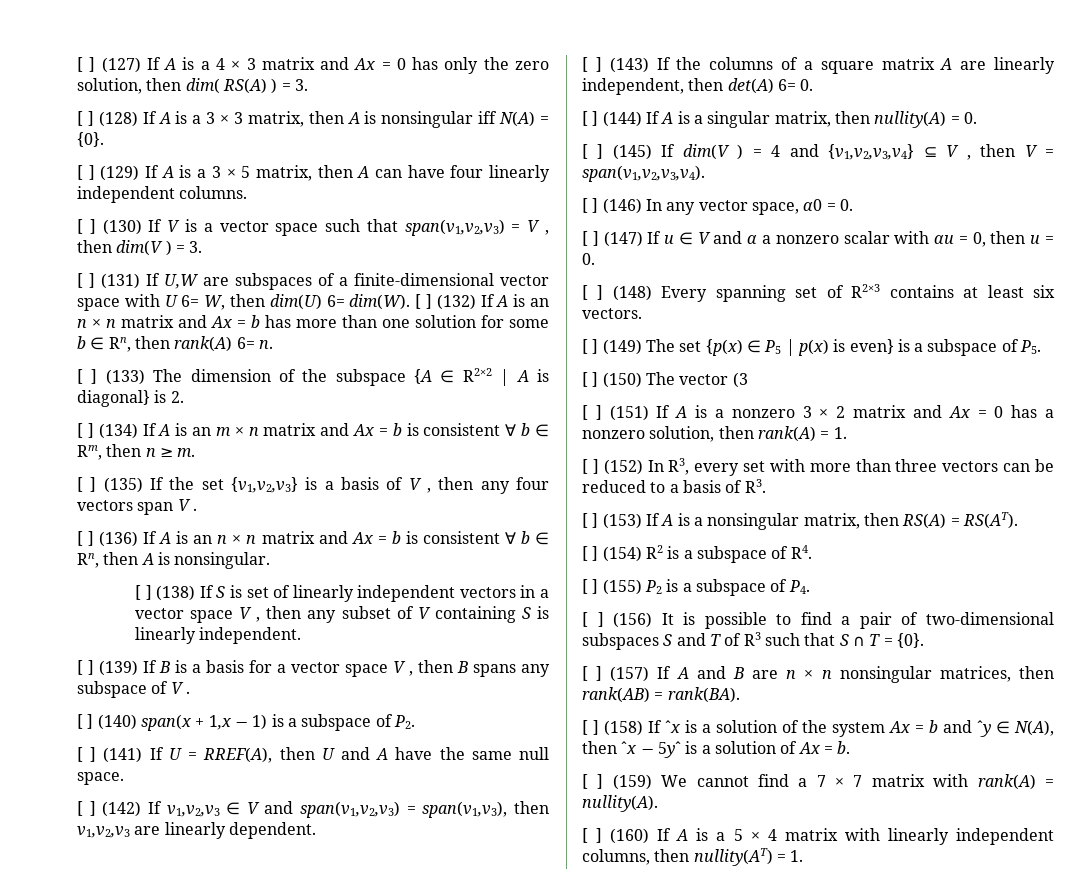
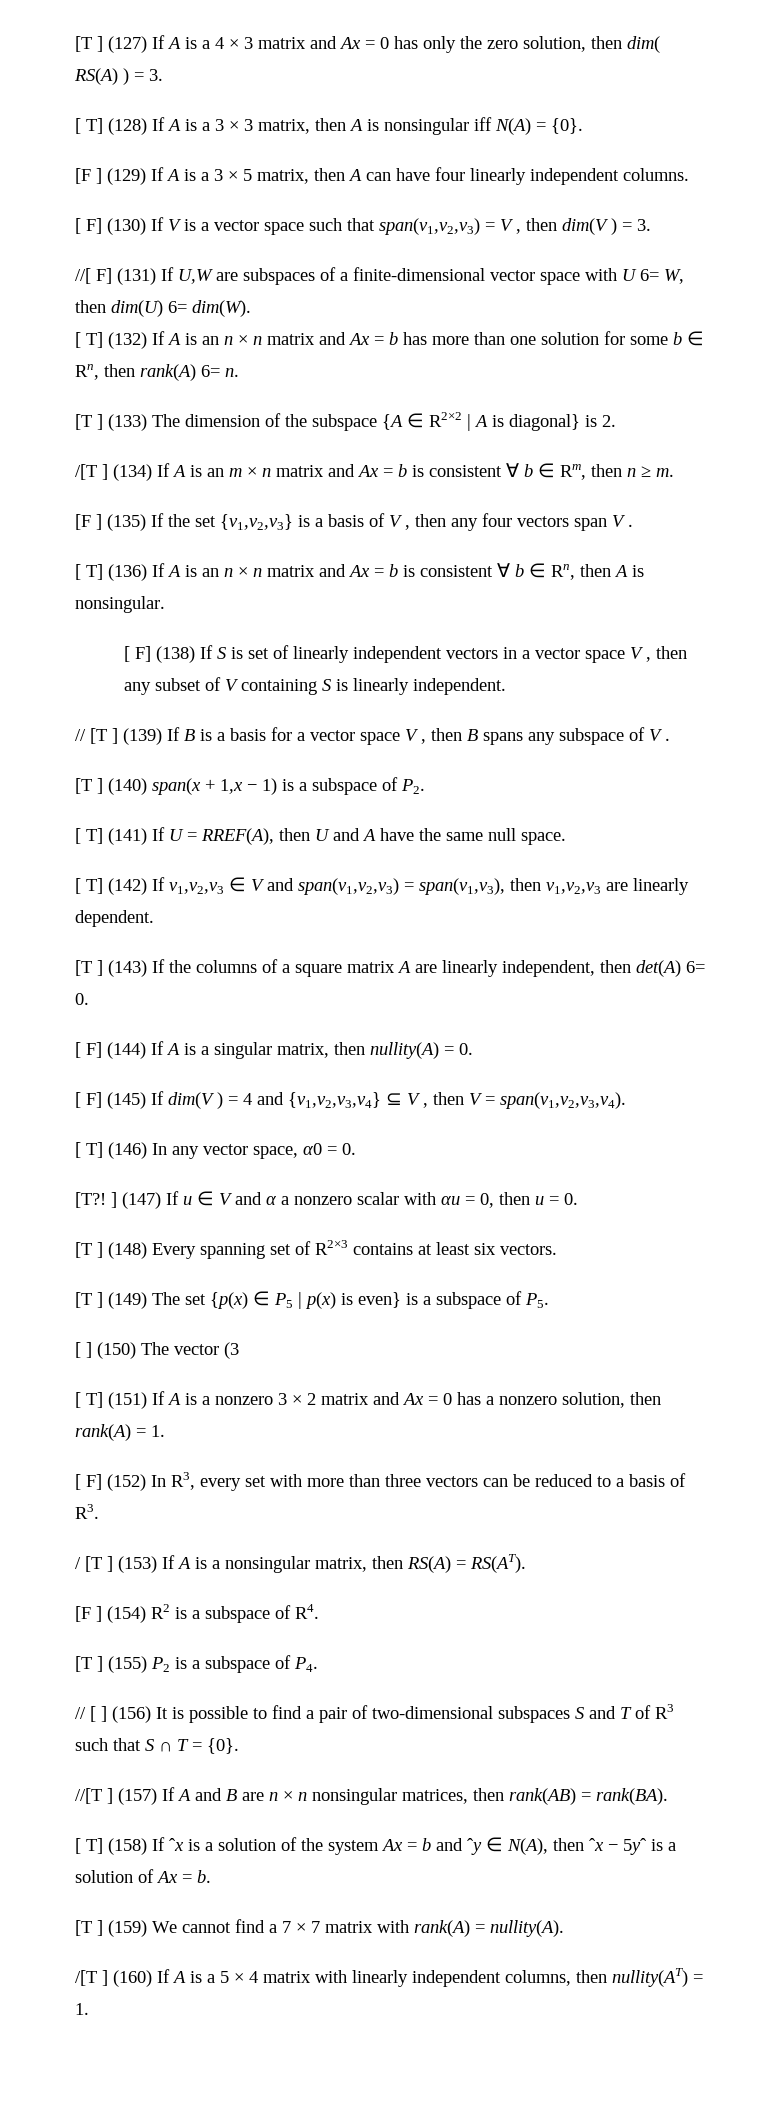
- [ ] (127) If A is a 4 × 3 matrix and Ax = 0 has only the zero solution, then dim( RS(A) ) = 3.
+ [T ] (127) If A is a 4 × 3 matrix and Ax = 0 has only the zero solution, then dim( RS(A) ) = 3.
- [ ] (128) If A is a 3 × 3 matrix, then A is nonsingular iff N(A) = {0}.
+ [ T] (128) If A is a 3 × 3 matrix, then A is nonsingular iff N(A) = {0}.
- [ ] (129) If A is a 3 × 5 matrix, then A can have four linearly independent columns.
+ [F ] (129) If A is a 3 × 5 matrix, then A can have four linearly independent columns.
- [ ] (130) If V is a vector space such that span(v1,v2,v3) = V , then dim(V ) = 3.
+ [ F] (130) If V is a vector space such that span(v1,v2,v3) = V , then dim(V ) = 3.
- [ ] (131) If U,W are subspaces of a finite-dimensional vector space with U 6= W, then dim(U) 6= dim(W). [ ] (132) If A is an n × n matrix and Ax = b has more than one solution for some b ∈ Rn, then rank(A) 6= n.
+ //[ F] (131) If U,W are subspaces of a finite-dimensional vector space with U 6= W, then dim(U) 6= dim(W).
+ [ T] (132) If A is an n × n matrix and Ax = b has more than one solution for some b ∈ Rn, then rank(A) 6= n.
- [ ] (133) The dimension of the subspace {A ∈ R2×2 | A is diagonal} is 2.
+ [T ] (133) The dimension of the subspace {A ∈ R2×2 | A is diagonal} is 2.
- [ ] (134) If A is an m × n matrix and Ax = b is consistent ∀ b ∈ Rm, then n ≥ m.
+ /[T ] (134) If A is an m × n matrix and Ax = b is consistent ∀ b ∈ Rm, then n ≥ m.
- [ ] (135) If the set {v1,v2,v3} is a basis of V , then any four vectors span V .
+ [F ] (135) If the set {v1,v2,v3} is a basis of V , then any four vectors span V .
- [ ] (136) If A is an n × n matrix and Ax = b is consistent ∀ b ∈ Rn, then A is nonsingular.
+ [ T] (136) If A is an n × n matrix and Ax = b is consistent ∀ b ∈ Rn, then A is nonsingular.
- [ ] (138) If S is set of linearly independent vectors in a vector space V , then any subset of V containing S is linearly independent.
+ [ F] (138) If S is set of linearly independent vectors in a vector space V , then any subset of V containing S is linearly independent.
- [ ] (139) If B is a basis for a vector space V , then B spans any subspace of V .
+ // [T ] (139) If B is a basis for a vector space V , then B spans any subspace of V .
- [ ] (140) span(x + 1,x − 1) is a subspace of P2.
+ [T ] (140) span(x + 1,x − 1) is a subspace of P2.
- [ ] (141) If U = RREF(A), then U and A have the same null space.
+ [ T] (141) If U = RREF(A), then U and A have the same null space.
- [ ] (142) If v1,v2,v3 ∈ V and span(v1,v2,v3) = span(v1,v3), then v1,v2,v3 are linearly dependent.
+ [ T] (142) If v1,v2,v3 ∈ V and span(v1,v2,v3) = span(v1,v3), then v1,v2,v3 are linearly dependent.
- [ ] (143) If the columns of a square matrix A are linearly independent, then det(A) 6= 0.
+ [T ] (143) If the columns of a square matrix A are linearly independent, then det(A) 6= 0.
- [ ] (144) If A is a singular matrix, then nullity(A) = 0.
+ [ F] (144) If A is a singular matrix, then nullity(A) = 0.
- [ ] (145) If dim(V ) = 4 and {v1,v2,v3,v4} ⊆ V , then V = span(v1,v2,v3,v4).
+ [ F] (145) If dim(V ) = 4 and {v1,v2,v3,v4} ⊆ V , then V = span(v1,v2,v3,v4).
- [ ] (146) In any vector space, α0 = 0.
+ [ T] (146) In any vector space, α0 = 0.
- [ ] (147) If u ∈ V and α a nonzero scalar with αu = 0, then u = 0.
+ [T?! ] (147) If u ∈ V and α a nonzero scalar with αu = 0, then u = 0.
- [ ] (148) Every spanning set of R2×3 contains at least six vectors.
+ [T ] (148) Every spanning set of R2×3 contains at least six vectors.
- [ ] (149) The set {p(x) ∈ P5 | p(x) is even} is a subspace of P5.
+ [T ] (149) The set {p(x) ∈ P5 | p(x) is even} is a subspace of P5.
- [ ] (151) If A is a nonzero 3 × 2 matrix and Ax = 0 has a nonzero solution, then rank(A) = 1.
+ [ T] (151) If A is a nonzero 3 × 2 matrix and Ax = 0 has a nonzero solution, then rank(A) = 1.
- [ ] (152) In R3, every set with more than three vectors can be reduced to a basis of R3.
+ [ F] (152) In R3, every set with more than three vectors can be reduced to a basis of R3.
- [ ] (153) If A is a nonsingular matrix, then RS(A) = RS(AT).
+ / [T ] (153) If A is a nonsingular matrix, then RS(A) = RS(AT).
- [ ] (154) R2 is a subspace of R4.
+ [F ] (154) R2 is a subspace of R4.
- [ ] (155) P2 is a subspace of P4.
+ [T ] (155) P2 is a subspace of P4.
- [ ] (156) It is possible to find a pair of two-dimensional subspaces S and T of R3 such that S ∩ T = {0}.
+ // [ ] (156) It is possible to find a pair of two-dimensional subspaces S and T of R3 such that S ∩ T = {0}.
- [ ] (157) If A and B are n × n nonsingular matrices, then rank(AB) = rank(BA).
+ //[T ] (157) If A and B are n × n nonsingular matrices, then rank(AB) = rank(BA).
- [ ] (158) If ˆx is a solution of the system Ax = b and ˆy ∈ N(A), then ˆx − 5yˆ is a solution of Ax = b.
+ [ T] (158) If ˆx is a solution of the system Ax = b and ˆy ∈ N(A), then ˆx − 5yˆ is a solution of Ax = b.
- [ ] (159) We cannot find a 7 × 7 matrix with rank(A) = nullity(A).
+ [T ] (159) We cannot find a 7 × 7 matrix with rank(A) = nullity(A).
- [ ] (160) If A is a 5 × 4 matrix with linearly independent columns, then nullity(AT) = 1.
+ /[T ] (160) If A is a 5 × 4 matrix with linearly independent columns, then nullity(AT) = 1.

